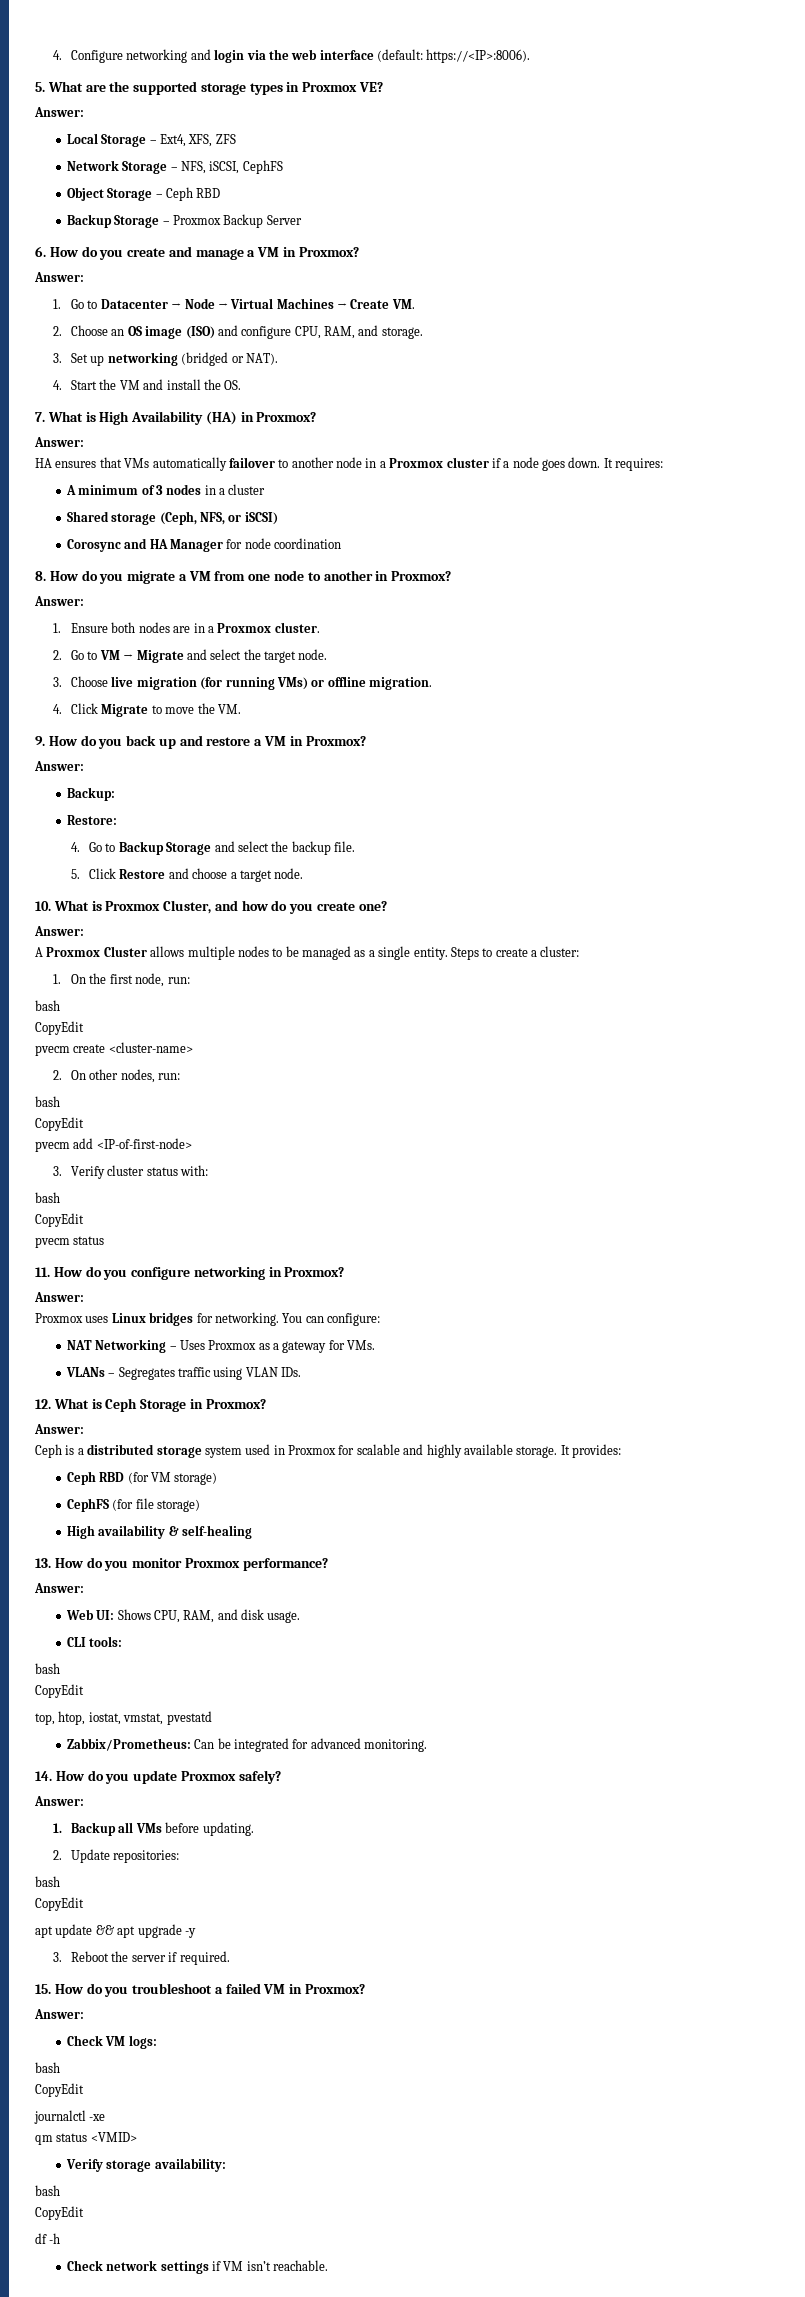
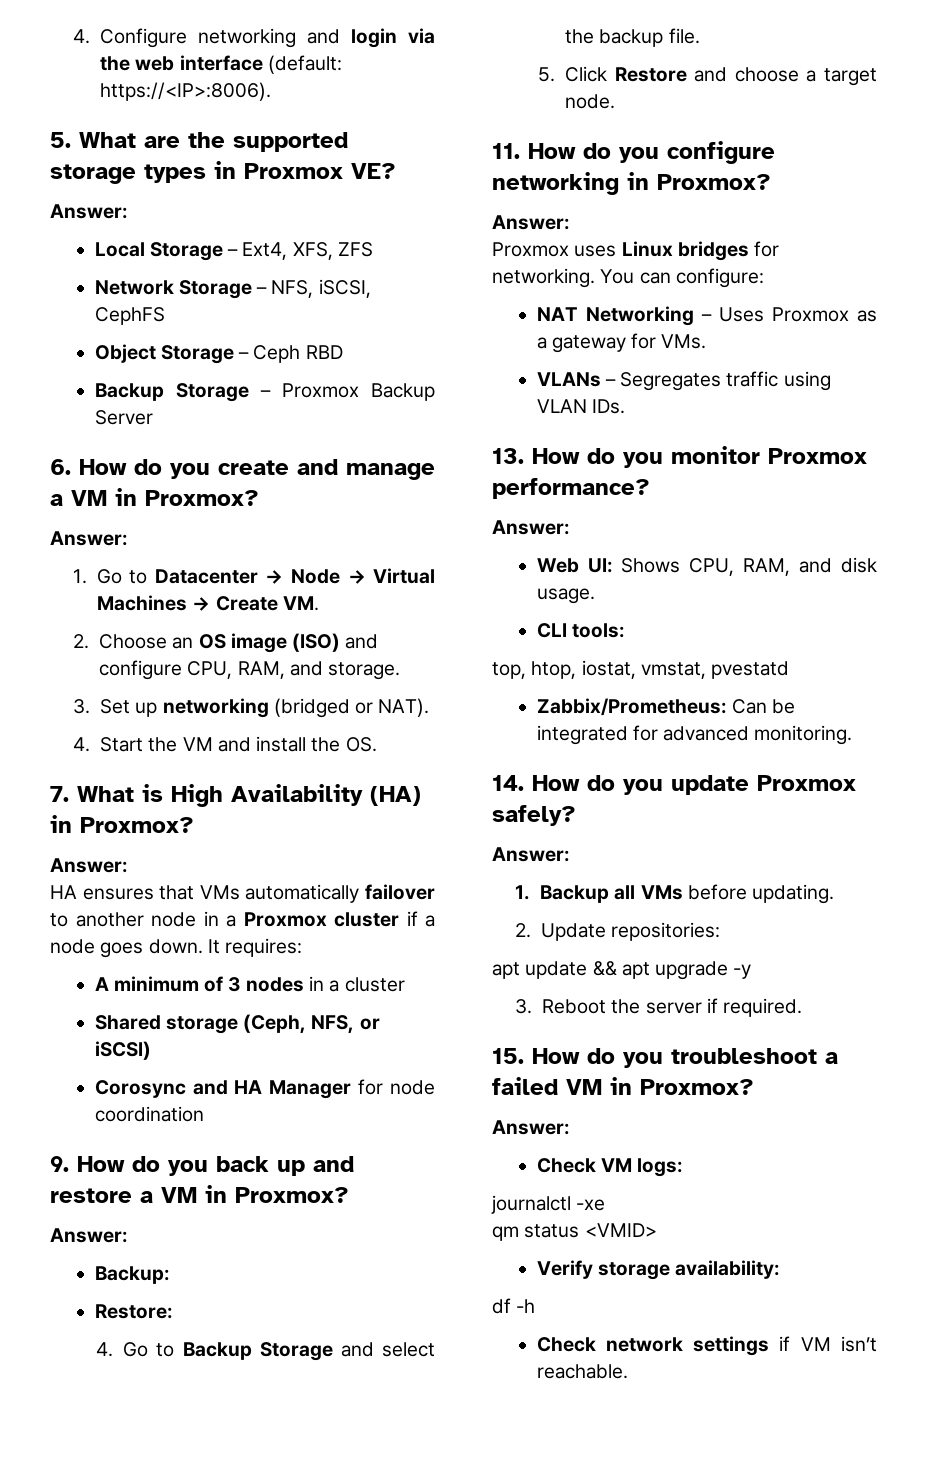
- 8. How do you migrate a VM from one node to another in Proxmox?
- Answer:
- 1. Ensure both nodes are in a Proxmox cluster.
- 2. Go to VM → Migrate and select the target node.
- 3. Choose live migration (for running VMs) or offline migration.
- 4. Click Migrate to move the VM.
- 10. What is Proxmox Cluster, and how do you create one?
- Answer:
- A Proxmox Cluster allows multiple nodes to be managed as a single entity. Steps to create a cluster:
- 1. On the first node, run:
- bash
- CopyEdit
- pvecm create <cluster-name>
- 2. On other nodes, run:
- bash
- CopyEdit
- pvecm add <IP-of-first-node>
- 3. Verify cluster status with:
- bash
- CopyEdit
- pvecm status
- 12. What is Ceph Storage in Proxmox?
- Answer:
- Ceph is a distributed storage system used in Proxmox for scalable and highly available storage. It provides:
- Ceph RBD (for VM storage)
- CephFS (for file storage)
- High availability & self-healing
  CLI tools:
- bash
- CopyEdit
  2. Update repositories:
- bash
- CopyEdit
  Check VM logs:
- bash
- CopyEdit
  Verify storage availability:
- bash
- CopyEdit

